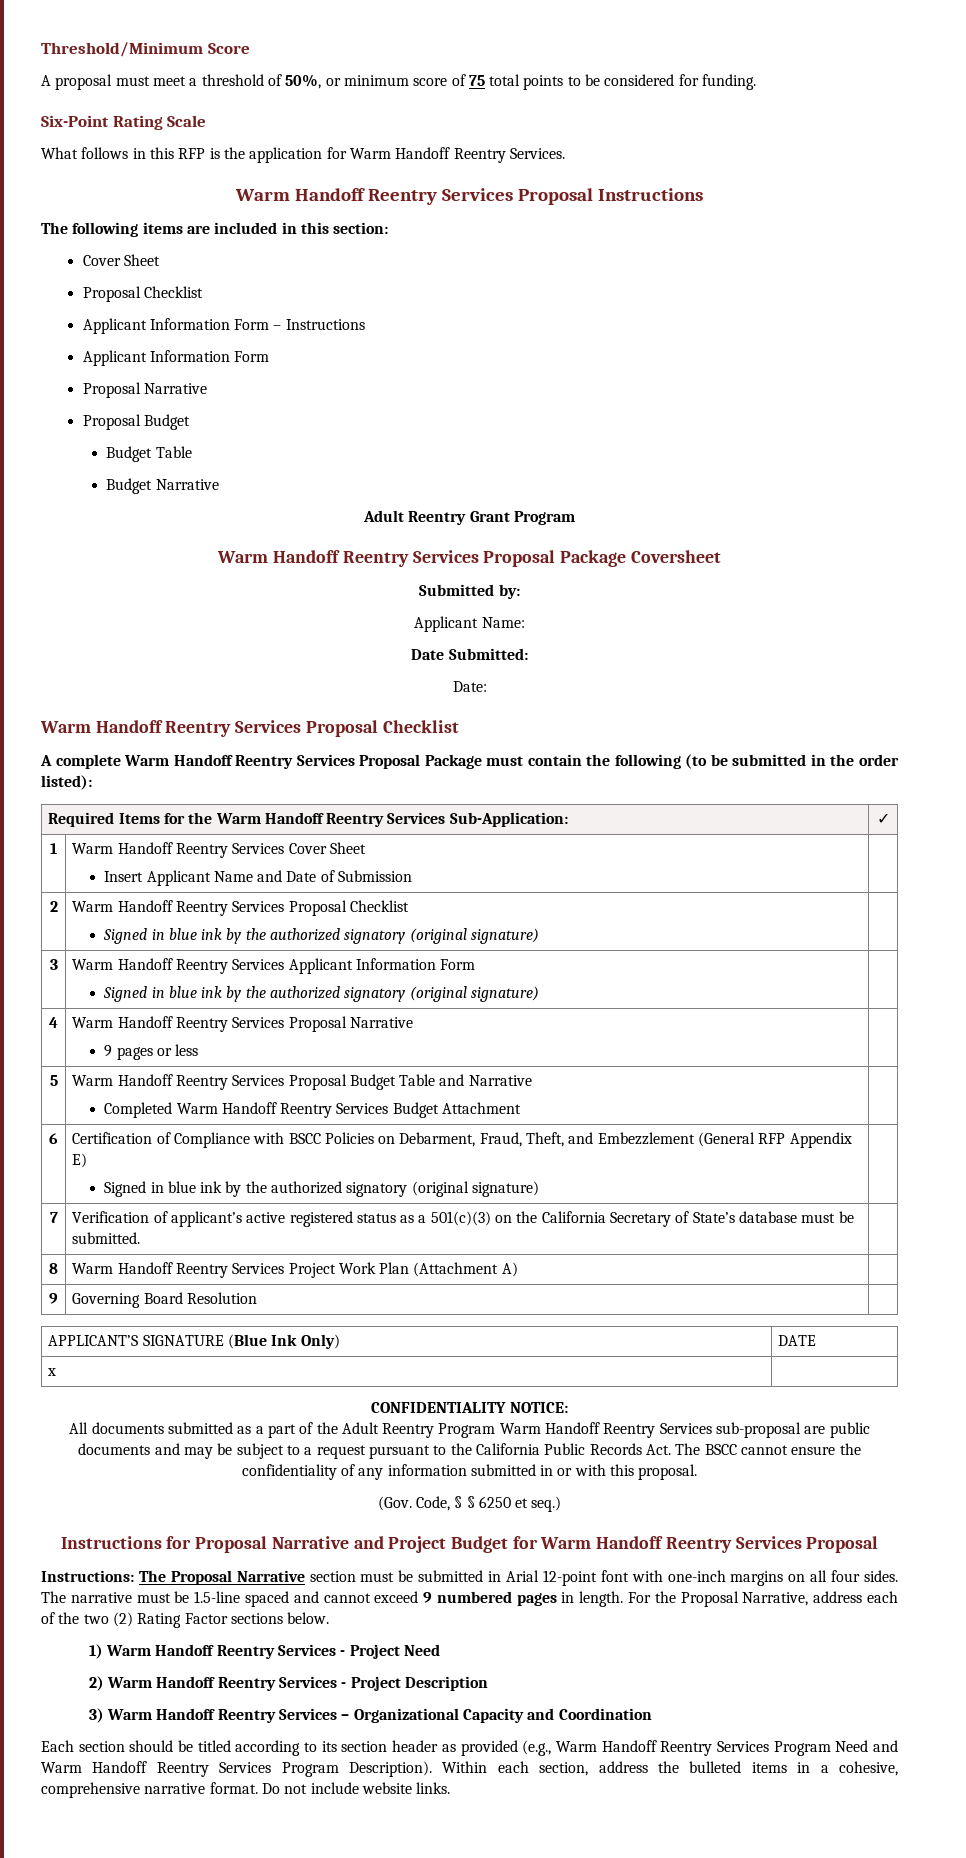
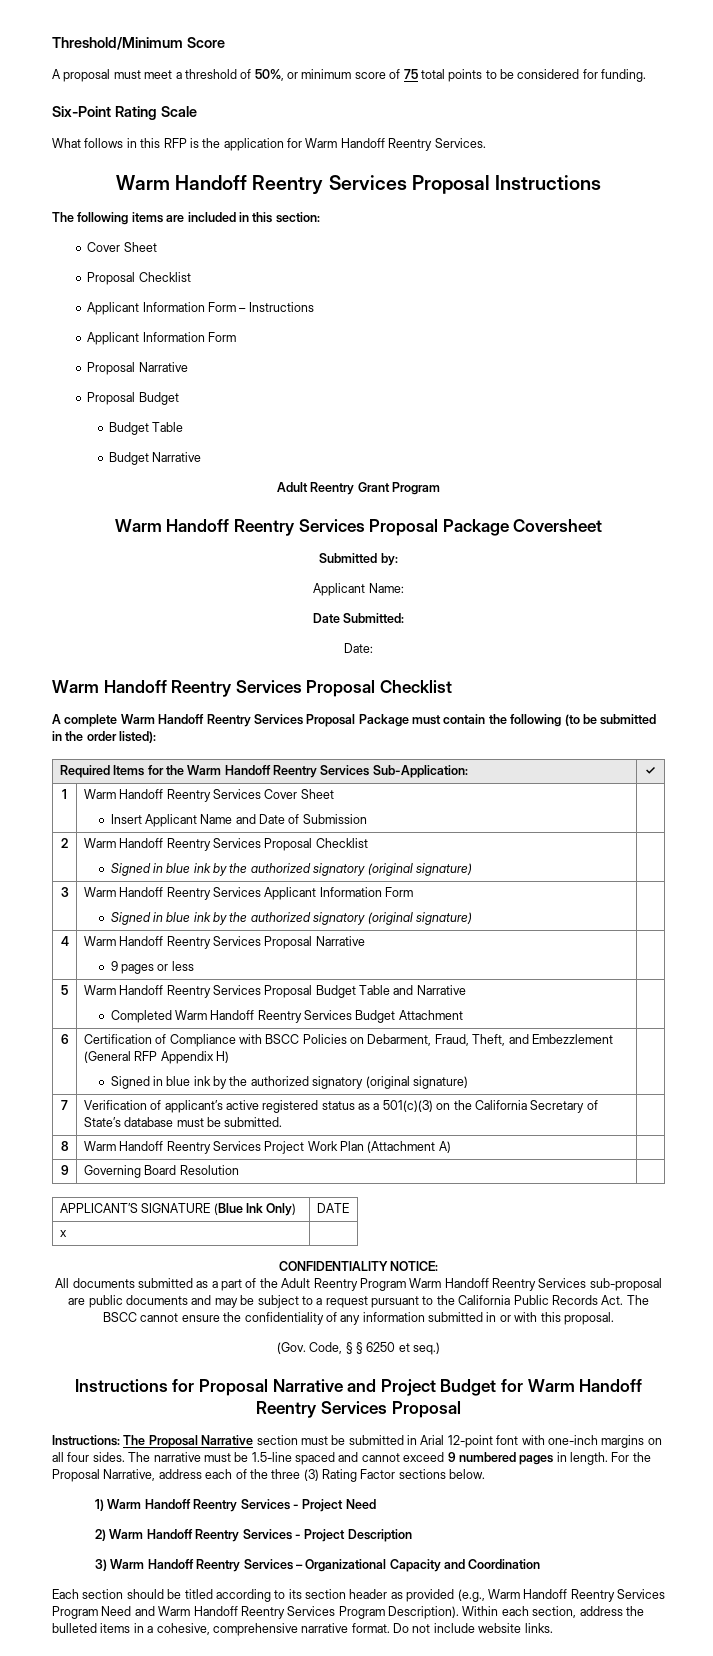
- 6 | Certification of Compliance with BSCC Policies on Debarment, Fraud, Theft, and Embezzlement (General RFP Appendix E)
+ 6 | Certification of Compliance with BSCC Policies on Debarment, Fraud, Theft, and Embezzlement (General RFP Appendix H)
- For the Proposal Narrative, address each of the two (2) Rating Factor sections below.
+ For the Proposal Narrative, address each of the three (3) Rating Factor sections below.

